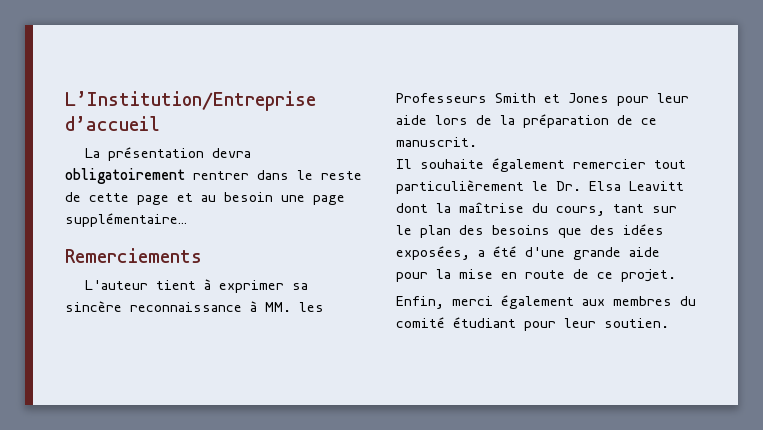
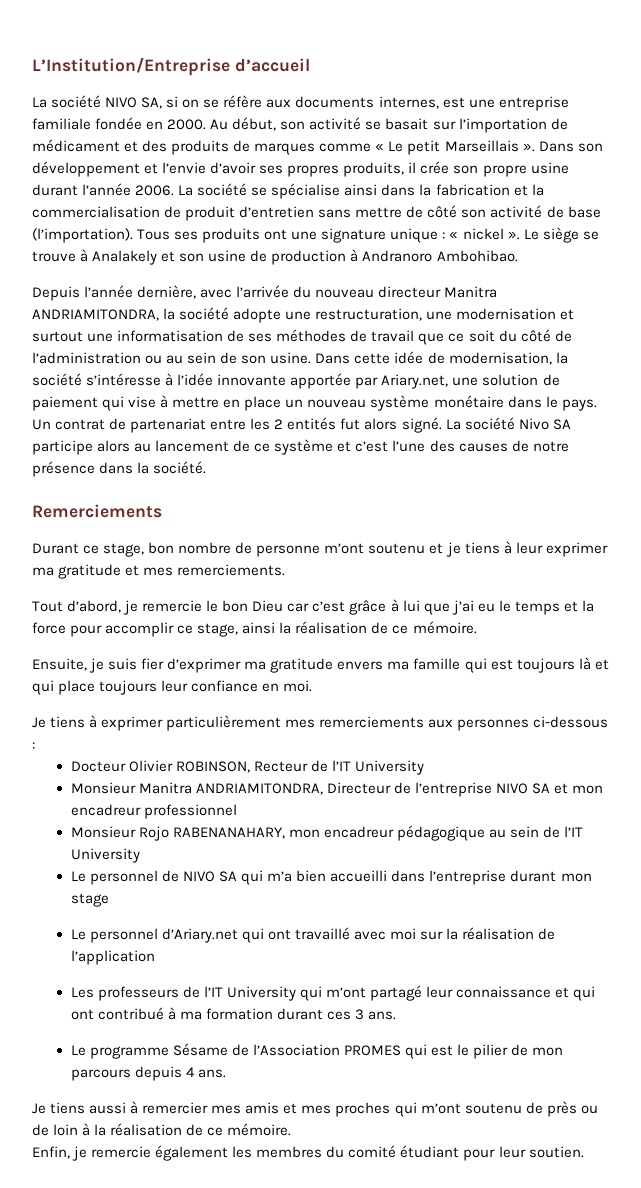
- La présentation devra obligatoirement rentrer dans le reste de cette page et au besoin une page supplémentaire…
+ La société NIVO SA, si on se réfère aux documents internes, est une entreprise familiale fondée en 2000. Au début, son activité se basait sur l’importation de médicament et des produits de marques comme « Le petit Marseillais ». Dans son développement et l’envie d’avoir ses propres produits, il crée son propre usine durant l’année 2006. La société se spécialise ainsi dans la fabrication et la commercialisation de produit d’entretien sans mettre de côté son activité de base (l’importation). Tous ses produits ont une signature unique : « nickel ». Le siège se trouve à Analakely et son usine de production à Andranoro Ambohibao.
+ Depuis l’année dernière, avec l’arrivée du nouveau directeur Manitra ANDRIAMITONDRA, la société adopte une restructuration, une modernisation et surtout une informatisation de ses méthodes de travail que ce soit du côté de l’administration ou au sein de son usine. Dans cette idée de modernisation, la société s’intéresse à l’idée innovante apportée par Ariary.net, une solution de paiement qui vise à mettre en place un nouveau système monétaire dans le pays. Un contrat de partenariat entre les 2 entités fut alors signé. La société Nivo SA participe alors au lancement de ce système et c’est l’une des causes de notre présence dans la société.
  Remerciements
- L'auteur tient à exprimer sa sincère reconnaissance à MM. les Professeurs Smith et Jones pour leur aide lors de la préparation de ce manuscrit.
- Il souhaite également remercier tout particulièrement le Dr. Elsa Leavitt dont la maîtrise du cours, tant sur le plan des besoins que des idées exposées, a été d'une grande aide pour la mise en route de ce projet.
- Enfin, merci également aux membres du comité étudiant pour leur soutien.
+ Durant ce stage, bon nombre de personne m’ont soutenu et je tiens à leur exprimer ma gratitude et mes remerciements.
+ Tout d’abord, je remercie le bon Dieu car c’est grâce à lui que j’ai eu le temps et la force pour accomplir ce stage, ainsi la réalisation de ce mémoire.
+ Ensuite, je suis fier d’exprimer ma gratitude envers ma famille qui est toujours là et qui place toujours leur confiance en moi.
+ Je tiens à exprimer particulièrement mes remerciements aux personnes ci-dessous :
+ Docteur Olivier ROBINSON, Recteur de l’IT University
+ Monsieur Manitra ANDRIAMITONDRA, Directeur de l’entreprise NIVO SA et mon encadreur professionnel
+ Monsieur Rojo RABENANAHARY, mon encadreur pédagogique au sein de l’IT University
+ Le personnel de NIVO SA qui m’a bien accueilli dans l’entreprise durant mon stage
+ Le personnel d’Ariary.net qui ont travaillé avec moi sur la réalisation de l’application
+ Les professeurs de l’IT University qui m’ont partagé leur connaissance et qui ont contribué à ma formation durant ces 3 ans.
+ Le programme Sésame de l’Association PROMES qui est le pilier de mon parcours depuis 4 ans.
+ Je tiens aussi à remercier mes amis et mes proches qui m’ont soutenu de près ou de loin à la réalisation de ce mémoire.
+ Enfin, je remercie également les membres du comité étudiant pour leur soutien.

